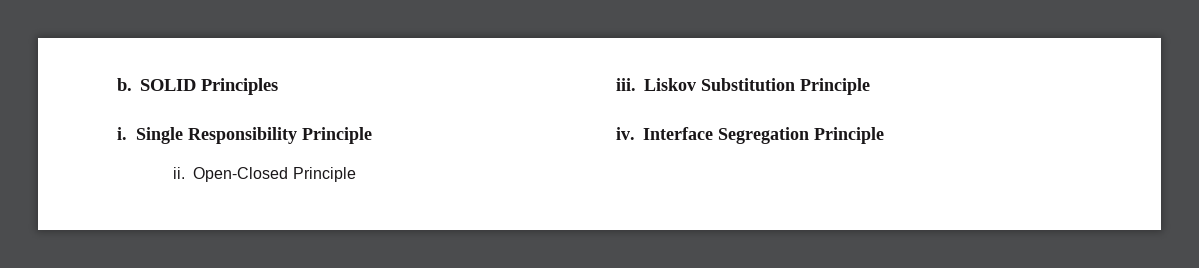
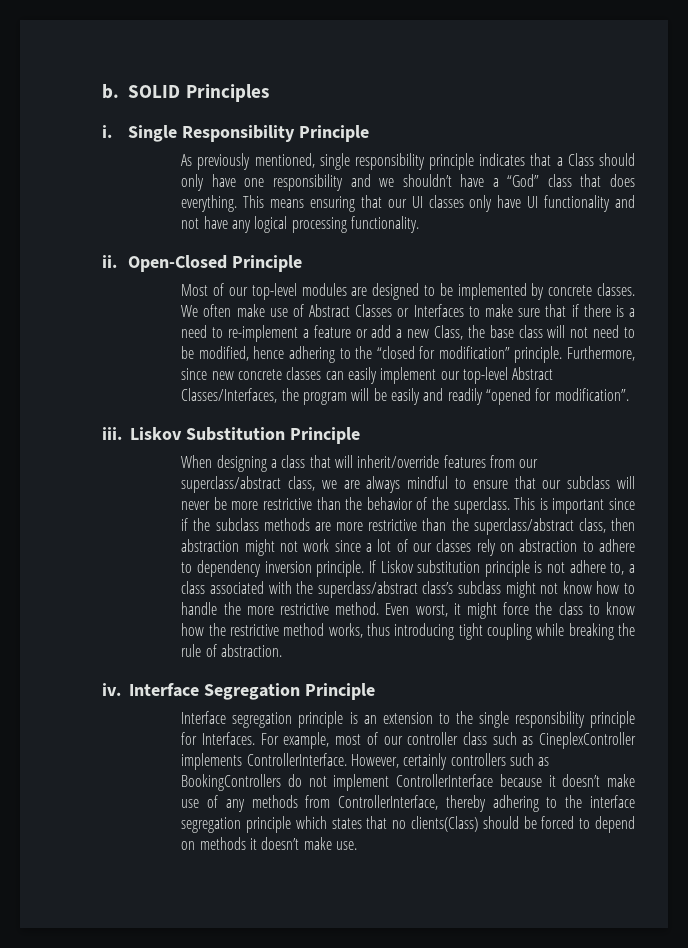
+ As previously mentioned, single responsibility principle indicates that a Class should only have one responsibility and we shouldn’t have a “God” class that does everything. This means ensuring that our UI classes only have UI functionality and not have any logical processing functionality.
  ii. Open-Closed Principle
+ Most of our top-level modules are designed to be implemented by concrete classes. We often make use of Abstract Classes or Interfaces to make sure that if there is a need to re-implement a feature or add a new Class, the base class will not need to be modified, hence adhering to the “closed for modification” principle. Furthermore, since new concrete classes can easily implement our top-level Abstract Classes/Interfaces, the program will be easily and readily “opened for modification”.
  iii. Liskov Substitution Principle
+ When designing a class that will inherit/override features from our superclass/abstract class, we are always mindful to ensure that our subclass will never be more restrictive than the behavior of the superclass. This is important since if the subclass methods are more restrictive than the superclass/abstract class, then abstraction might not work since a lot of our classes rely on abstraction to adhere to dependency inversion principle. If Liskov substitution principle is not adhere to, a class associated with the superclass/abstract class’s subclass might not know how to handle the more restrictive method. Even worst, it might force the class to know how the restrictive method works, thus introducing tight coupling while breaking the rule of abstraction.
  iv. Interface Segregation Principle
+ Interface segregation principle is an extension to the single responsibility principle for Interfaces. For example, most of our controller class such as CineplexController implements ControllerInterface. However, certainly controllers such as BookingControllers do not implement ControllerInterface because it doesn’t make use of any methods from ControllerInterface, thereby adhering to the interface segregation principle which states that no clients(Class) should be forced to depend on methods it doesn’t make use.

